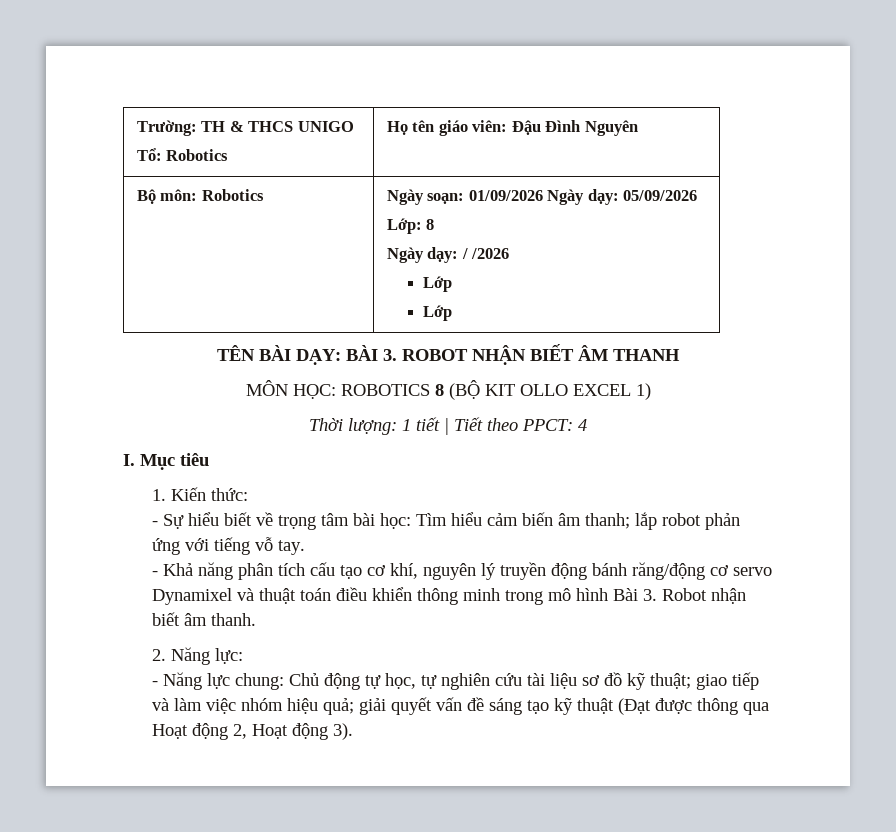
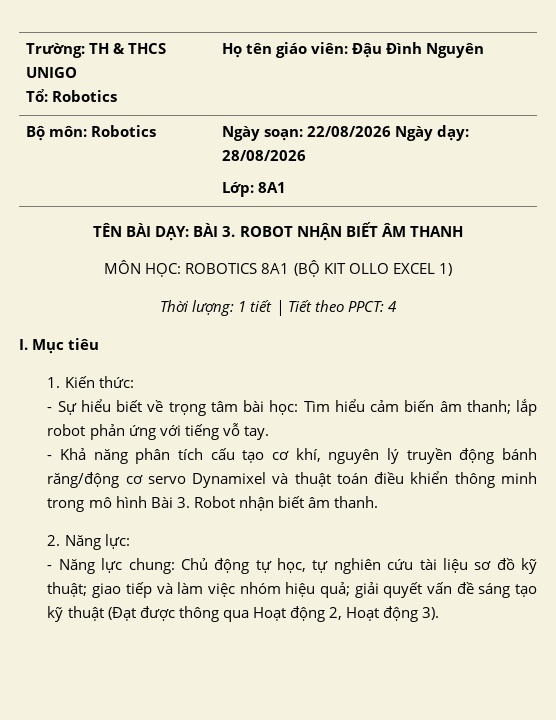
- Bộ môn: Robotics | Ngày soạn: 01/09/2026 Ngày dạy: 05/09/2026
- Lớp: 8
- Ngày dạy: / /2026
- Lớp
- Lớp
+ Bộ môn: Robotics | Ngày soạn: 22/08/2026 Ngày dạy: 28/08/2026
+ Lớp: 8A1
- MÔN HỌC: ROBOTICS 8 (BỘ KIT OLLO EXCEL 1)
+ MÔN HỌC: ROBOTICS 8A1 (BỘ KIT OLLO EXCEL 1)

